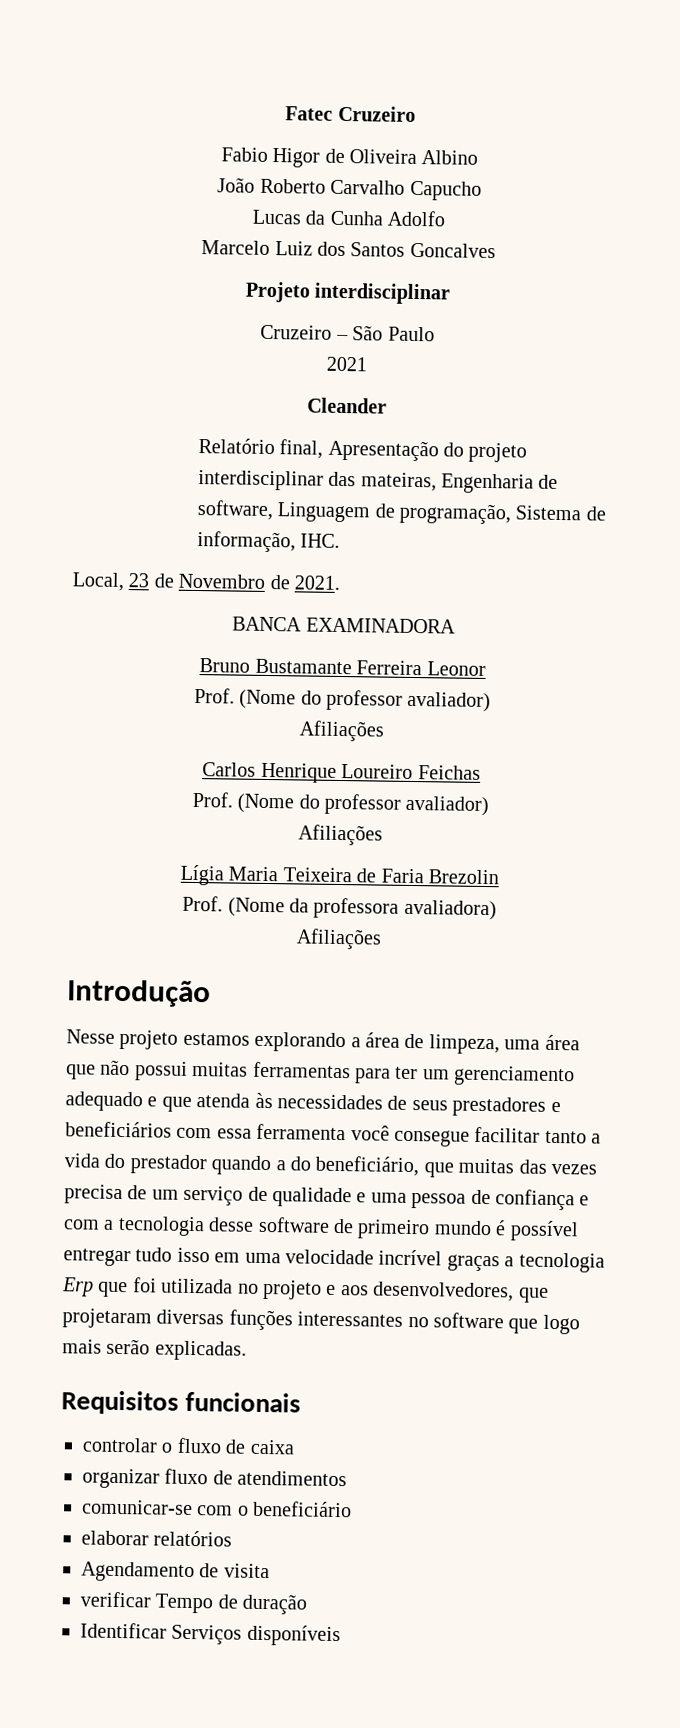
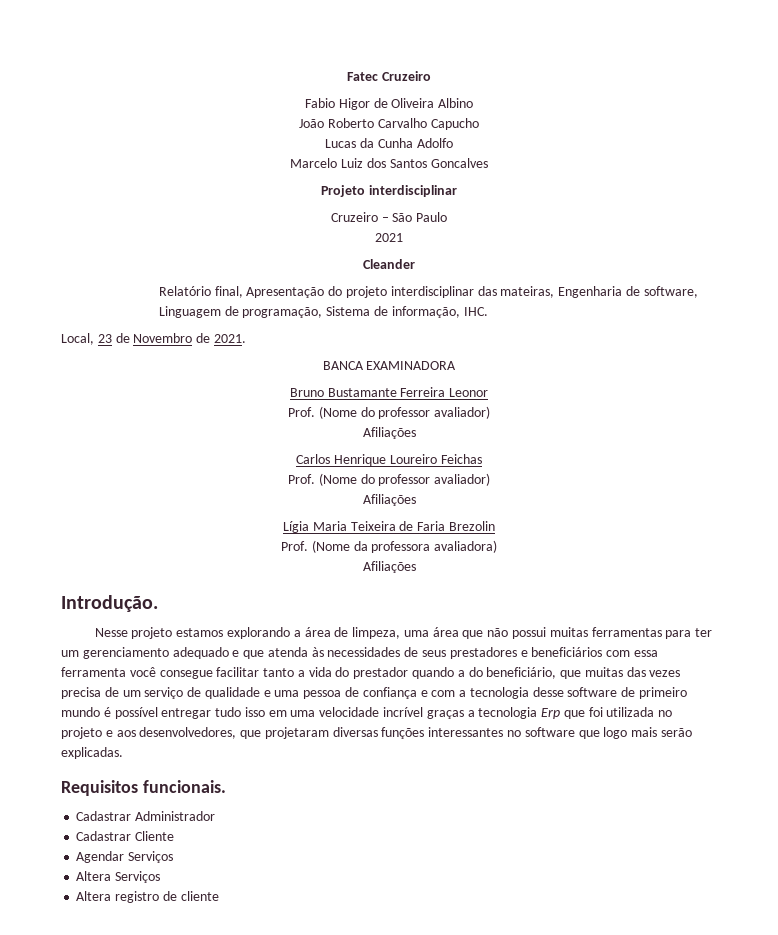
- Introdução
+ Introdução.
- Requisitos funcionais
- controlar o fluxo de caixa
- organizar fluxo de atendimentos
- comunicar-se com o beneficiário
- elaborar relatórios
- Agendamento de visita
- verificar Tempo de duração
- Identificar Serviços disponíveis
+ Requisitos funcionais.
+ Cadastrar Administrador
+ Cadastrar Cliente
+ Agendar Serviços
+ Altera Serviços
+ Altera registro de cliente

